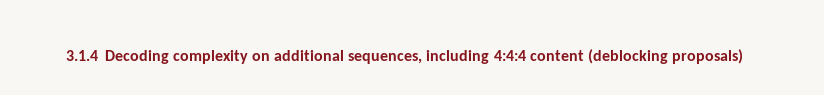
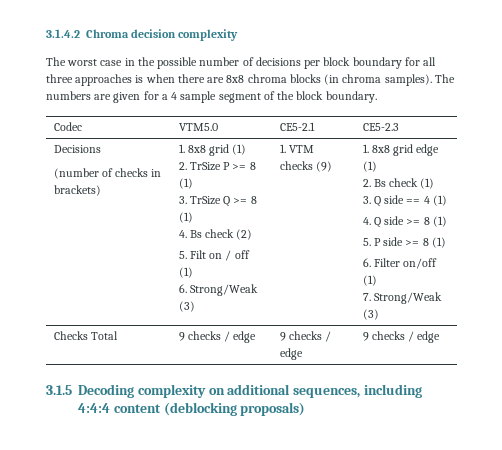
- 3.1.4 Decoding complexity on additional sequences, including 4:4:4 content (deblocking proposals)
+ 3.1.4.2 Chroma decision complexity
+ The worst case in the possible number of decisions per block boundary for all three approaches is when there are 8x8 chroma blocks (in chroma samples). The numbers are given for a 4 sample segment of the block boundary.
+ Codec | VTM5.0 | CE5-2.1 | CE5-2.3
+ Decisions
+ (number of checks in brackets) | 1. 8x8 grid (1)
+ 2. TrSize P >= 8 (1)
+ 3. TrSize Q >= 8 (1)
+ 4. Bs check (2)
+ 5. Filt on / off (1)
+ 6. Strong/Weak (3) | 1. VTM checks (9) | 1. 8x8 grid edge (1)
+ 2. Bs check (1)
+ 3. Q side == 4 (1)
+ 4. Q side >= 8 (1)
+ 5. P side >= 8 (1)
+ 6. Filter on/off (1)
+ 7. Strong/Weak (3)
+ Checks Total | 9 checks / edge | 9 checks / edge | 9 checks / edge
+ 3.1.5 Decoding complexity on additional sequences, including 4:4:4 content (deblocking proposals)

